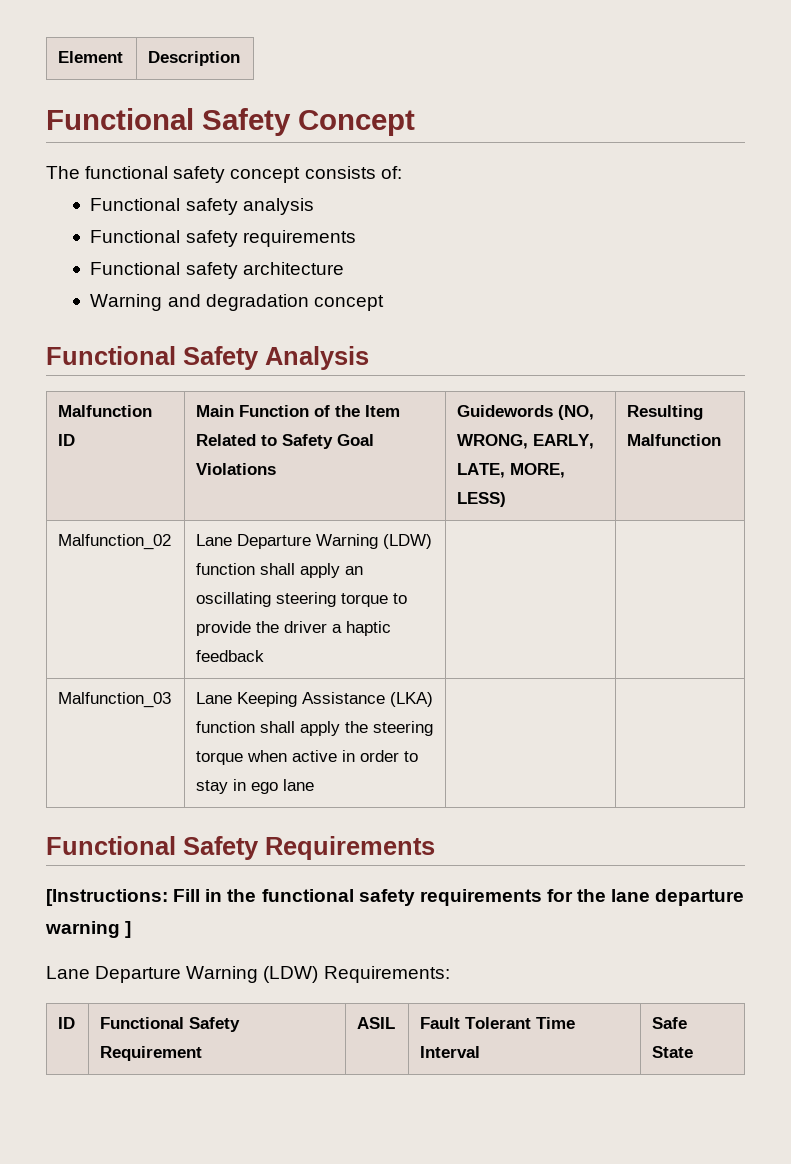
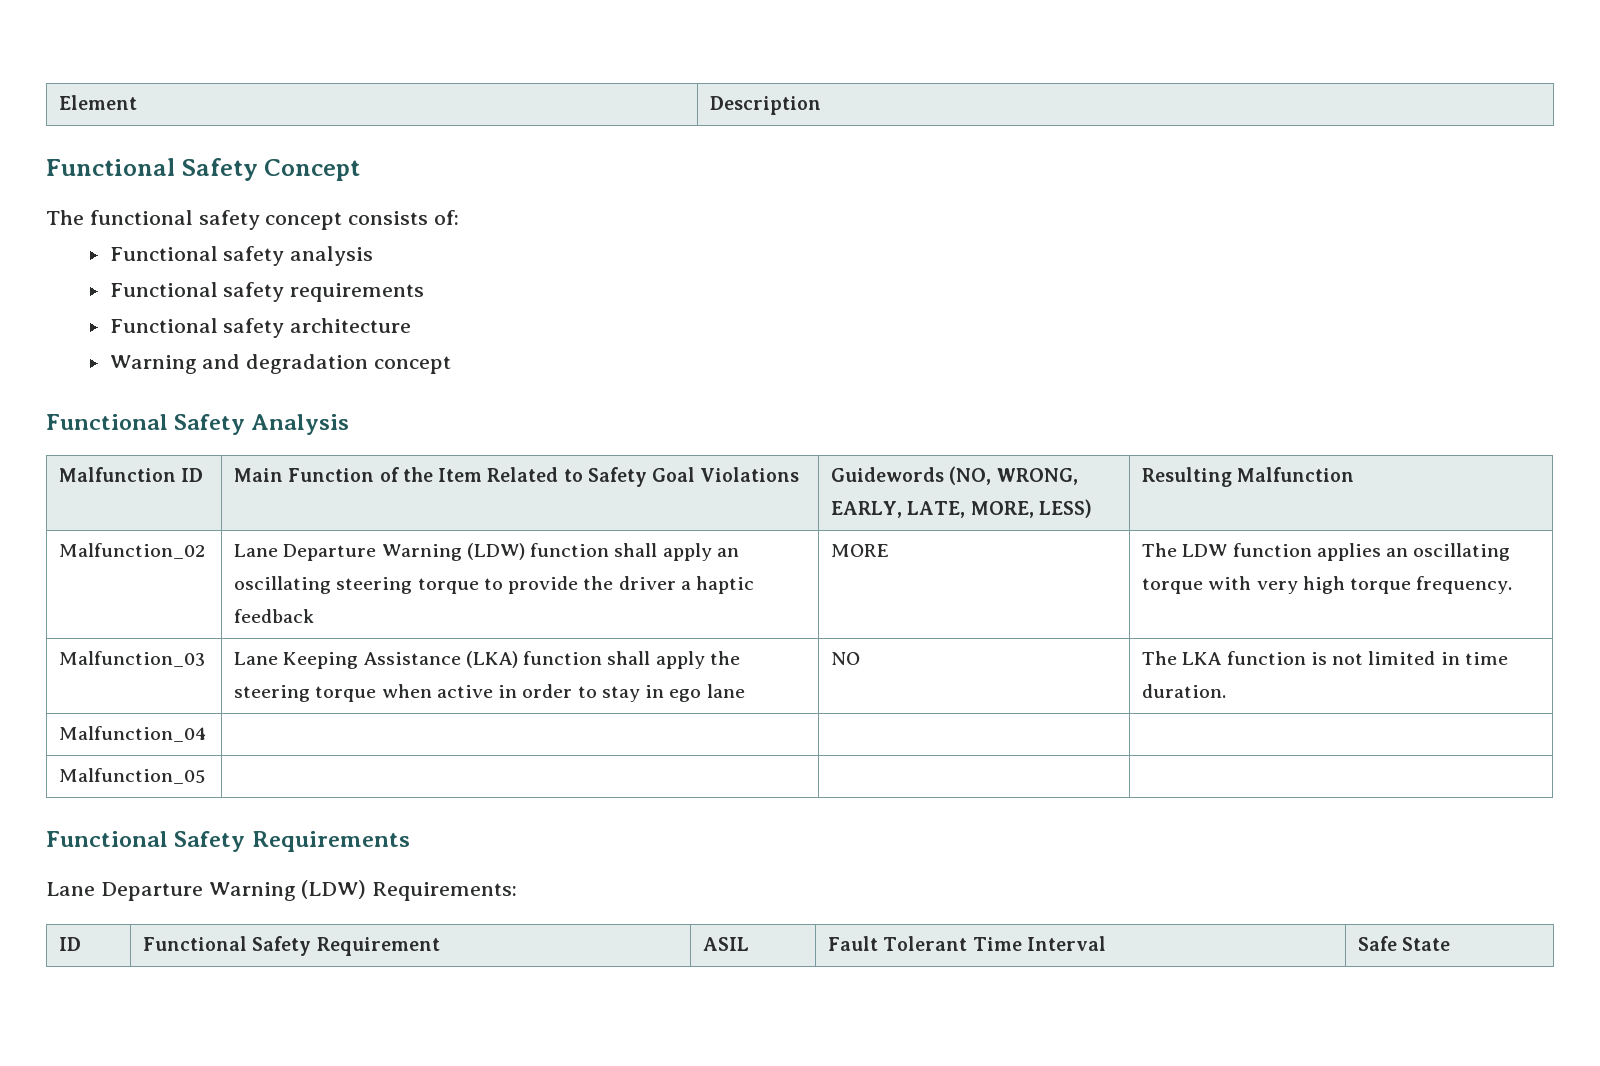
- Malfunction_02 | Lane Departure Warning (LDW) function shall apply an oscillating steering torque to provide the driver a haptic feedback | |
+ Malfunction_02 | Lane Departure Warning (LDW) function shall apply an oscillating steering torque to provide the driver a haptic feedback | MORE | The LDW function applies an oscillating torque with very high torque frequency.
- Malfunction_03 | Lane Keeping Assistance (LKA) function shall apply the steering torque when active in order to stay in ego lane | |
+ Malfunction_03 | Lane Keeping Assistance (LKA) function shall apply the steering torque when active in order to stay in ego lane | NO | The LKA function is not limited in time duration.
+ Malfunction_04 | | |
+ Malfunction_05 | | |
  Functional Safety Requirements
- [Instructions: Fill in the functional safety requirements for the lane departure warning ]

